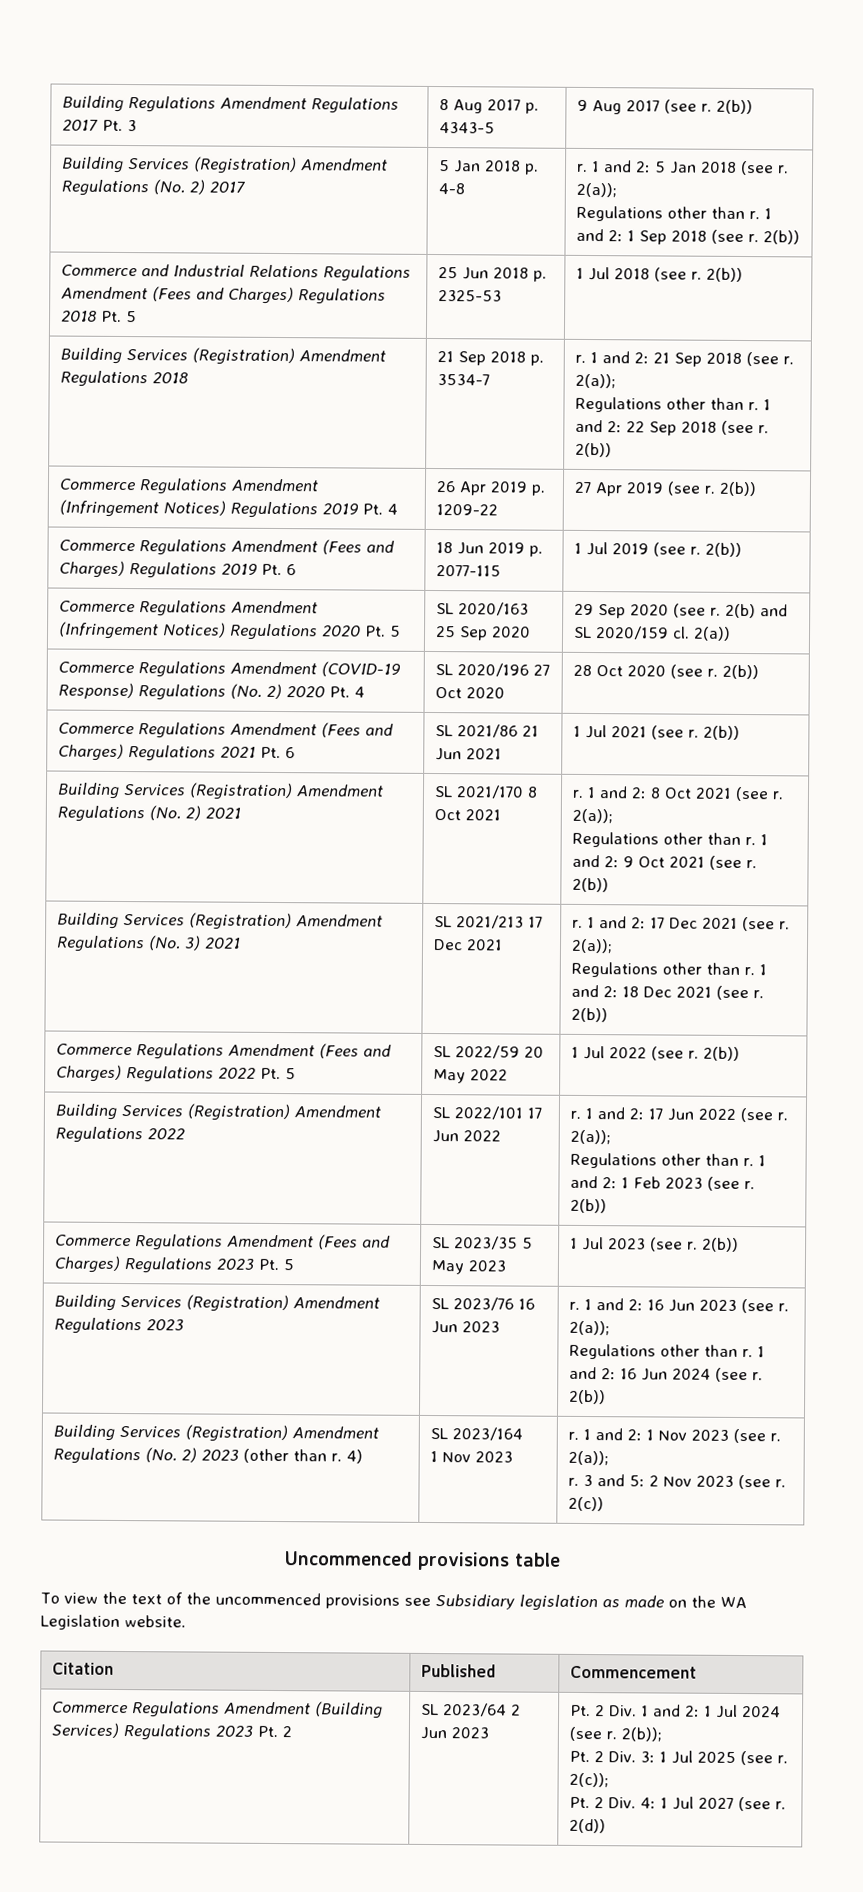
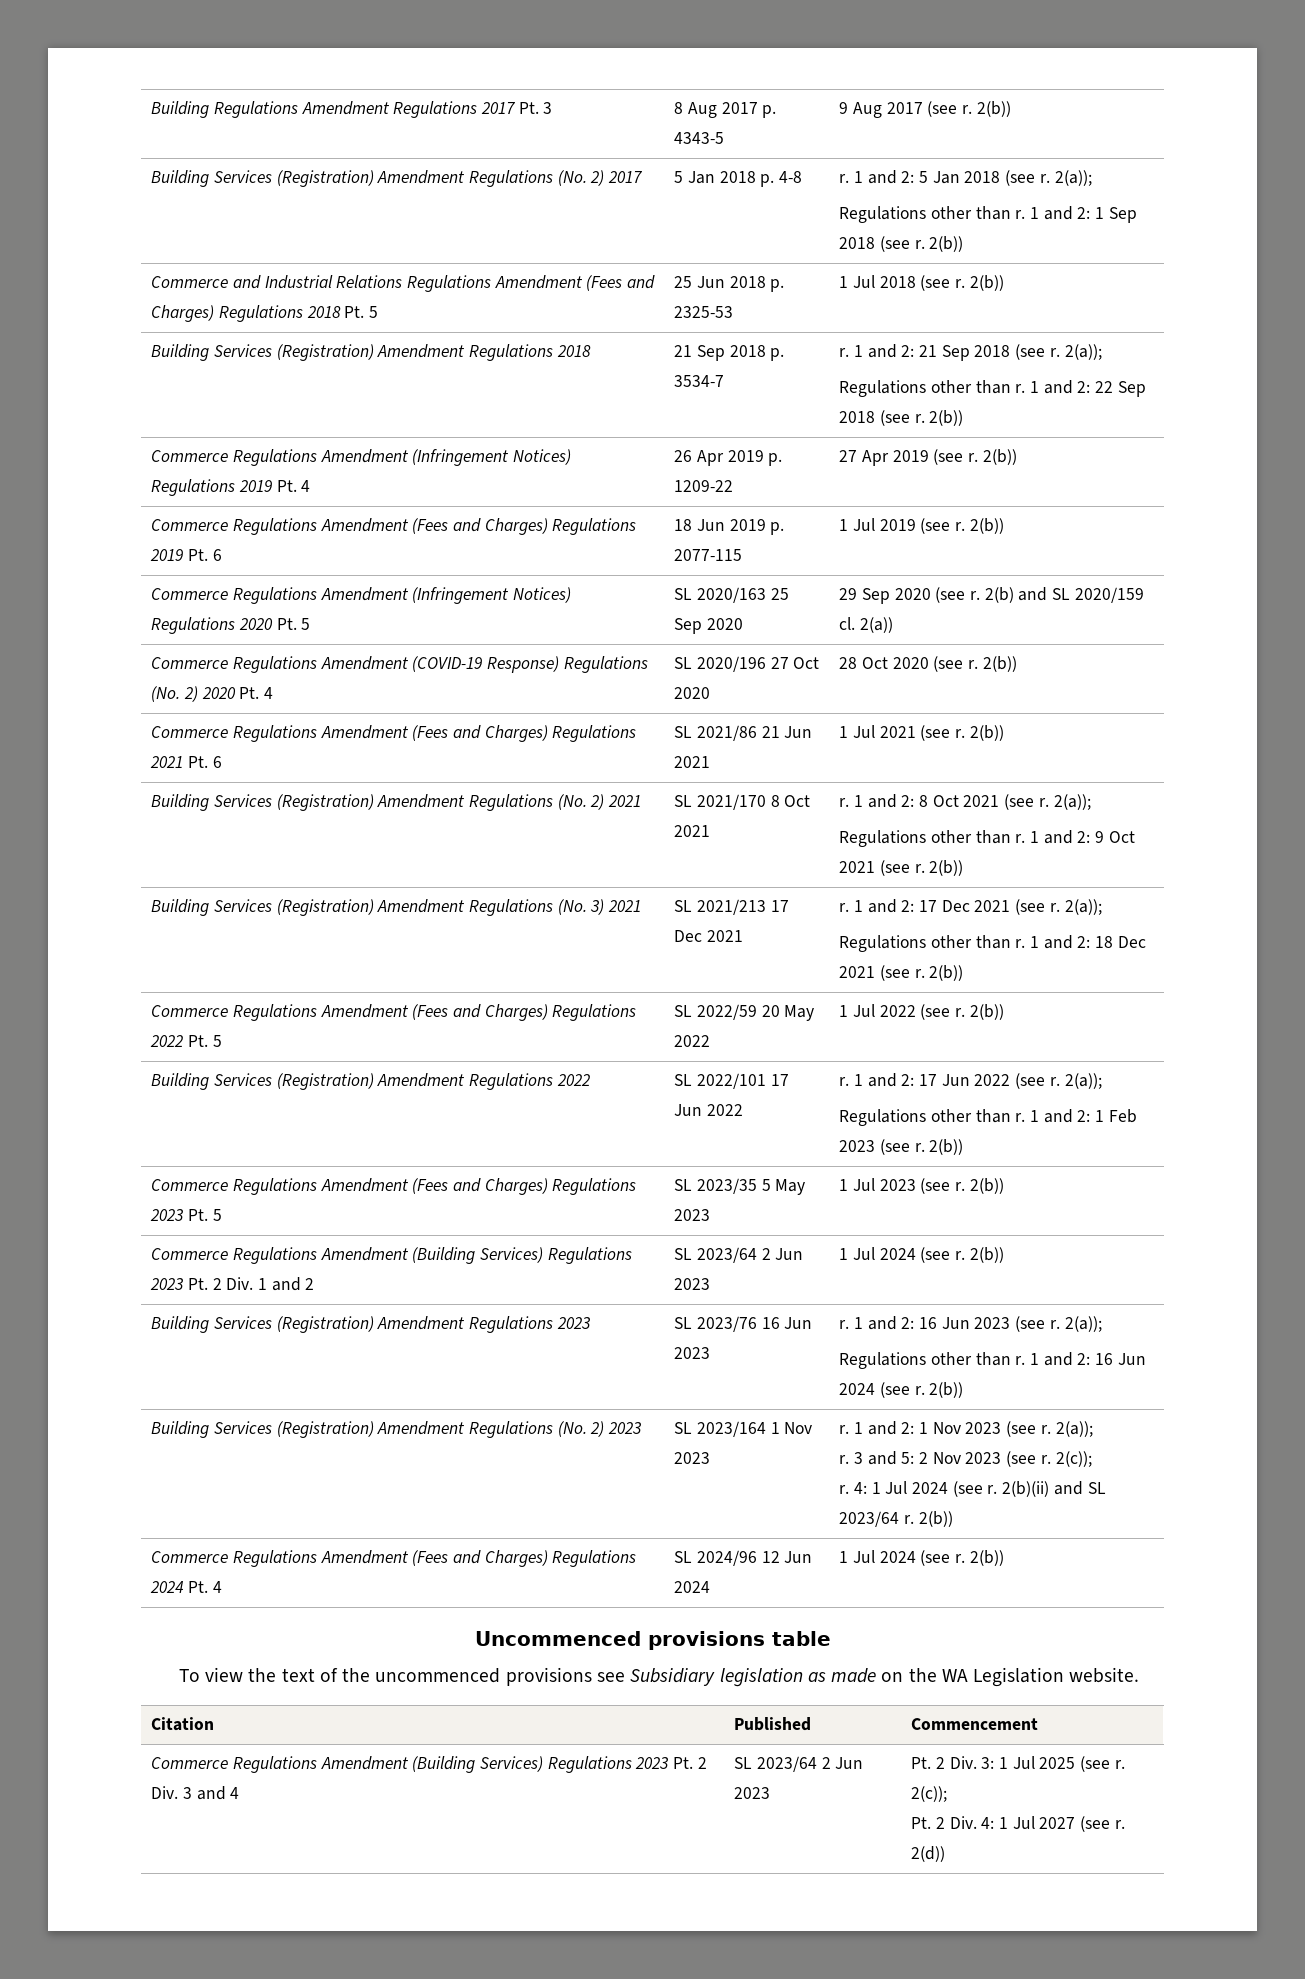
+ Commerce Regulations Amendment (Building Services) Regulations 2023 Pt. 2 Div. 1 and 2 | SL 2023/64 2 Jun 2023 | 1 Jul 2024 (see r. 2(b))
- Building Services (Registration) Amendment Regulations (No. 2) 2023 (other than r. 4)
+ Building Services (Registration) Amendment Regulations (No. 2) 2023
- SL 2023/164
- 1 Nov 2023
+ SL 2023/164 1 Nov 2023
- 3 and 5: 2 Nov 2023 (see r. 2(c))
+ 3 and 5: 2 Nov 2023 (see r. 2(c));
+ r. 4: 1 Jul 2024 (see r. 2(b)(ii) and SL 2023/64 r. 2(b))
+ Commerce Regulations Amendment (Fees and Charges) Regulations 2024 Pt. 4 | SL 2024/96 12 Jun 2024 | 1 Jul 2024 (see r. 2(b))
- Commerce Regulations Amendment (Building Services) Regulations 2023 Pt. 2
+ Commerce Regulations Amendment (Building Services) Regulations 2023 Pt. 2 Div. 3 and 4
- Pt. 2 Div. 1 and 2: 1 Jul 2024 (see r. 2(b));

